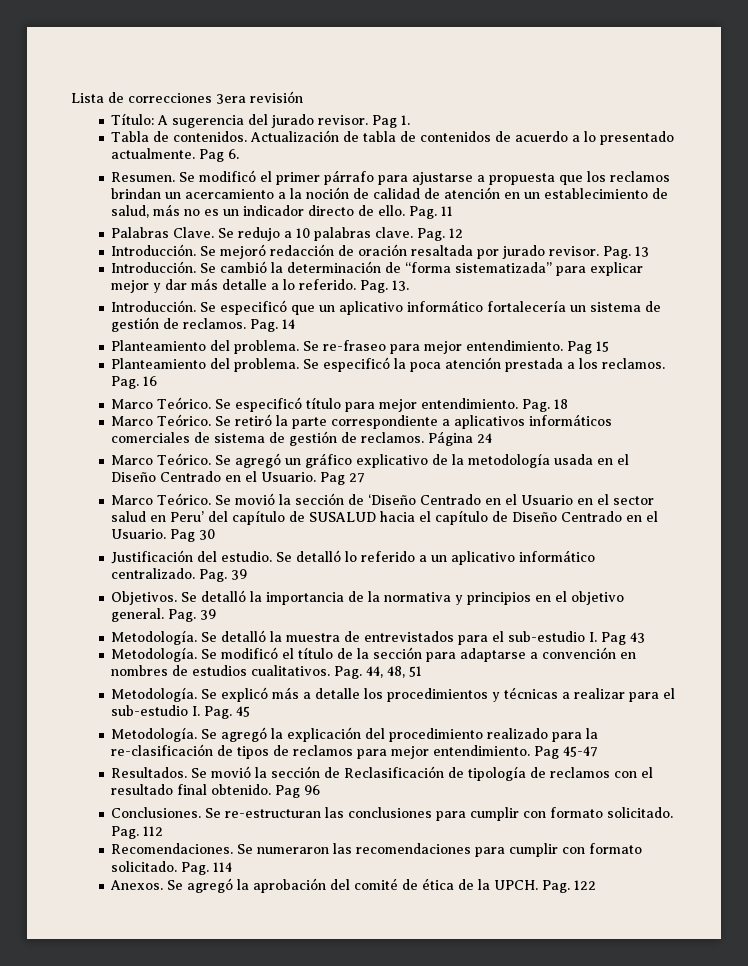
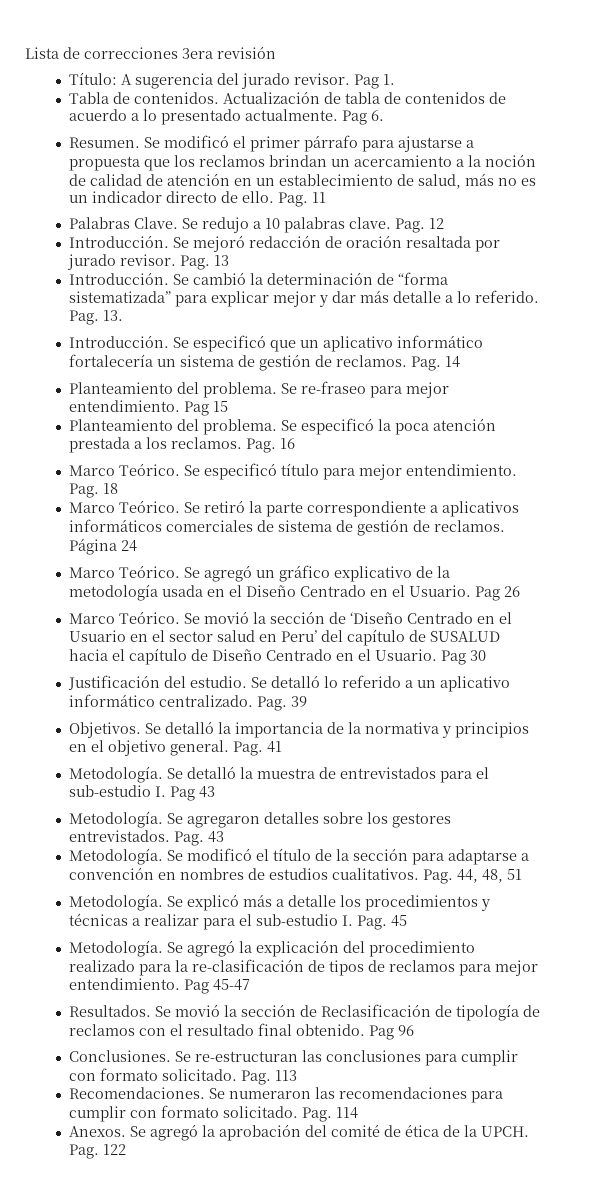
- Pag 27
+ Pag 26
- Se detalló la importancia de la normativa y principios en el objetivo general. Pag. 39
+ Se detalló la importancia de la normativa y principios en el objetivo general. Pag. 41
+ Metodología. Se agregaron detalles sobre los gestores entrevistados. Pag. 43
- Pag. 112
+ Pag. 113

